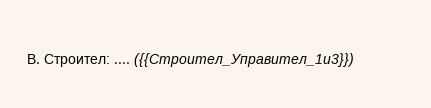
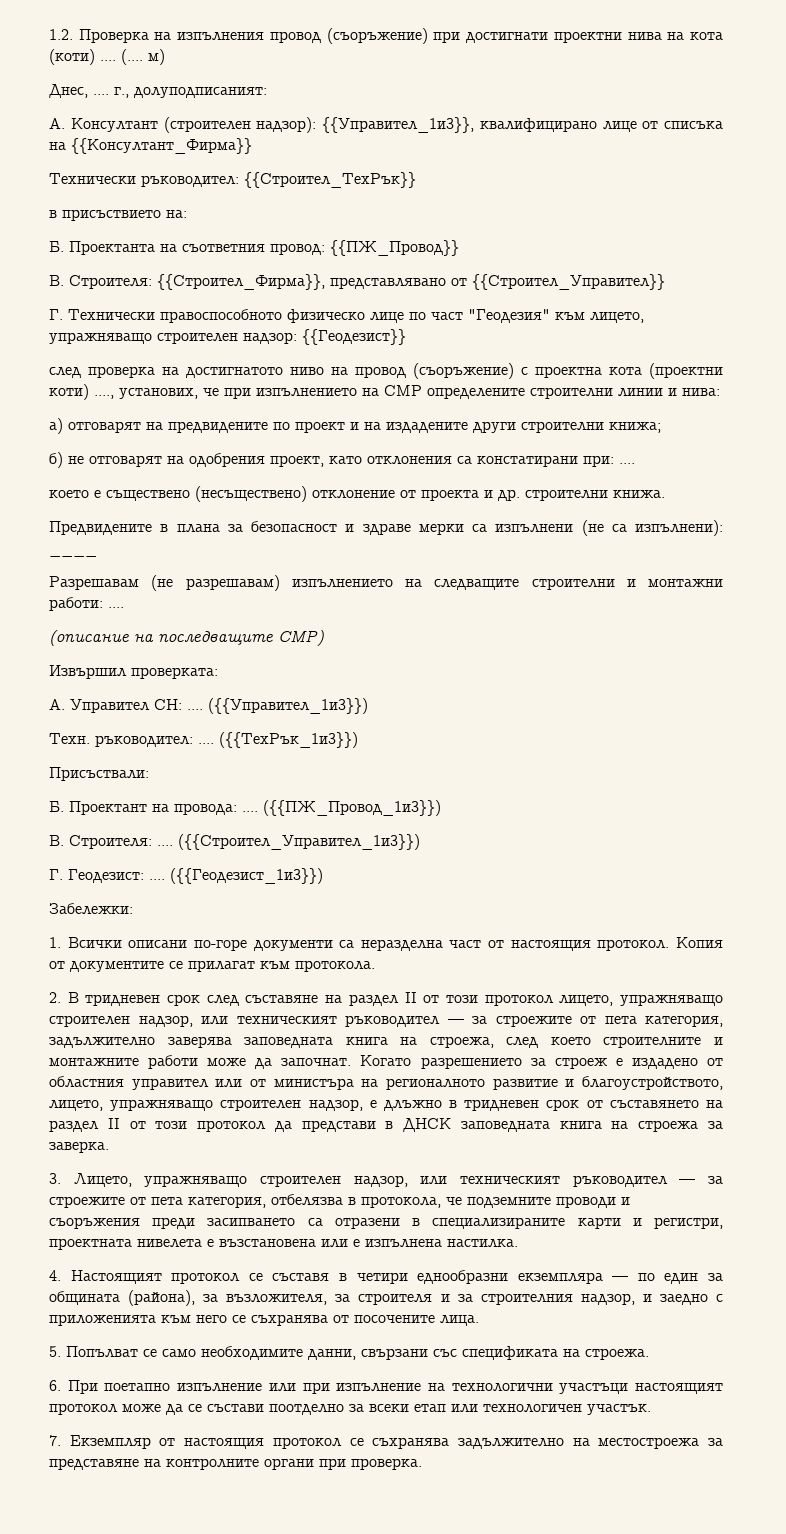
- В. Строител: .... ({{Строител_Управител_1и3}})
+ 1.2. Проверка на изпълнения провод (съоръжение) при достигнати проектни нива на кота (коти) .... (.... м)
+ Днес, .... г., долуподписаният:
+ А. Консултант (строителен надзор): {{Управител_1и3}}, квалифицирано лице от списъка на {{Консултант_Фирма}}
+ Технически ръководител: {{Строител_ТехРък}}
+ в присъствието на:
+ Б. Проектанта на съответния провод: {{ПЖ_Провод}}
+ В. Строителя: {{Строител_Фирма}}, представлявано от {{Строител_Управител}}
+ Г. Технически правоспособното физическо лице по част "Геодезия" към лицето, упражняващо строителен надзор: {{Геодезист}}
+ след проверка на достигнатото ниво на провод (съоръжение) с проектна кота (проектни коти) ...., установих, че при изпълнението на СМР определените строителни линии и нива:
+ а) отговарят на предвидените по проект и на издадените други строителни книжа;
+ б) не отговарят на одобрения проект, като отклонения са констатирани при: ....
+ което е съществено (несъществено) отклонение от проекта и др. строителни книжа.
+ Предвидените в плана за безопасност и здраве мерки са изпълнени (не са изпълнени): ____
+ Разрешавам (не разрешавам) изпълнението на следващите строителни и монтажни работи: ....
+ (описание на последващите СМР)
+ Извършил проверката:
+ А. Управител СН: .... ({{Управител_1и3}})
+ Техн. ръководител: .... ({{ТехРък_1и3}})
+ Присъствали:
+ Б. Проектант на провода: .... ({{ПЖ_Провод_1и3}})
+ В. Строителя: .... ({{Строител_Управител_1и3}})
+ Г. Геодезист: .... ({{Геодезист_1и3}})
+ Забележки:
+ 1. Всички описани по-горе документи са неразделна част от настоящия протокол. Копия от документите се прилагат към протокола.
+ 2. В тридневен срок след съставяне на раздел II от този протокол лицето, упражняващо строителен надзор, или техническият ръководител — за строежите от пета категория, задължително заверява заповедната книга на строежа, след което строителните и монтажните работи може да започнат. Когато разрешението за строеж е издадено от областния управител или от министъра на регионалното развитие и благоустройството, лицето, упражняващо строителен надзор, е длъжно в тридневен срок от съставянето на раздел II от този протокол да представи в ДНСК заповедната книга на строежа за заверка.
+ 3. Лицето, упражняващо строителен надзор, или техническият ръководител — за строежите от пета категория, отбелязва в протокола, че подземните проводи и съоръжения преди засипването са отразени в специализираните карти и регистри, проектната нивелета е възстановена или е изпълнена настилка.
+ 4. Настоящият протокол се съставя в четири еднообразни екземпляра — по един за общината (района), за възложителя, за строителя и за строителния надзор, и заедно с приложенията към него се съхранява от посочените лица.
+ 5. Попълват се само необходимите данни, свързани със спецификата на строежа.
+ 6. При поетапно изпълнение или при изпълнение на технологични участъци настоящият протокол може да се състави поотделно за всеки етап или технологичен участък.
+ 7. Екземпляр от настоящия протокол се съхранява задължително на местостроежа за представяне на контролните органи при проверка.

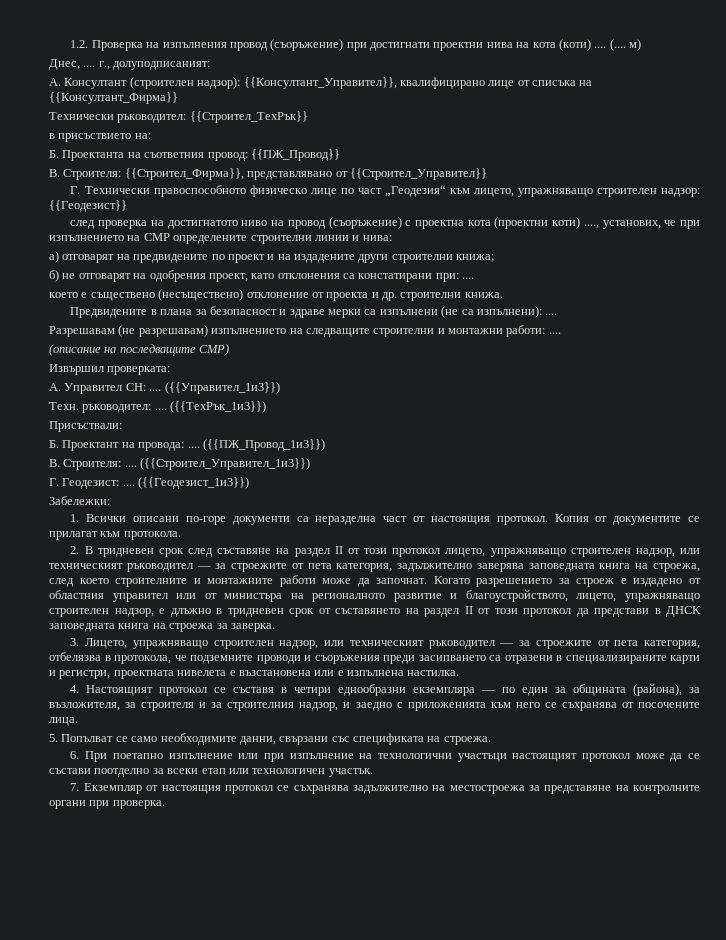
- А. Консултант (строителен надзор): {{Управител_1и3}}, квалифицирано лице от списъка на {{Консултант_Фирма}}
+ А. Консултант (строителен надзор): {{Консултант_Управител}}, квалифицирано лице от списъка на {{Консултант_Фирма}}
- Г. Технически правоспособното физическо лице по част "Геодезия" към лицето, упражняващо строителен надзор: {{Геодезист}}
+ Г. Технически правоспособното физическо лице по част „Геодезия“ към лицето, упражняващо строителен надзор: {{Геодезист}}
- Предвидените в плана за безопасност и здраве мерки са изпълнени (не са изпълнени): ____
+ Предвидените в плана за безопасност и здраве мерки са изпълнени (не са изпълнени): ....

